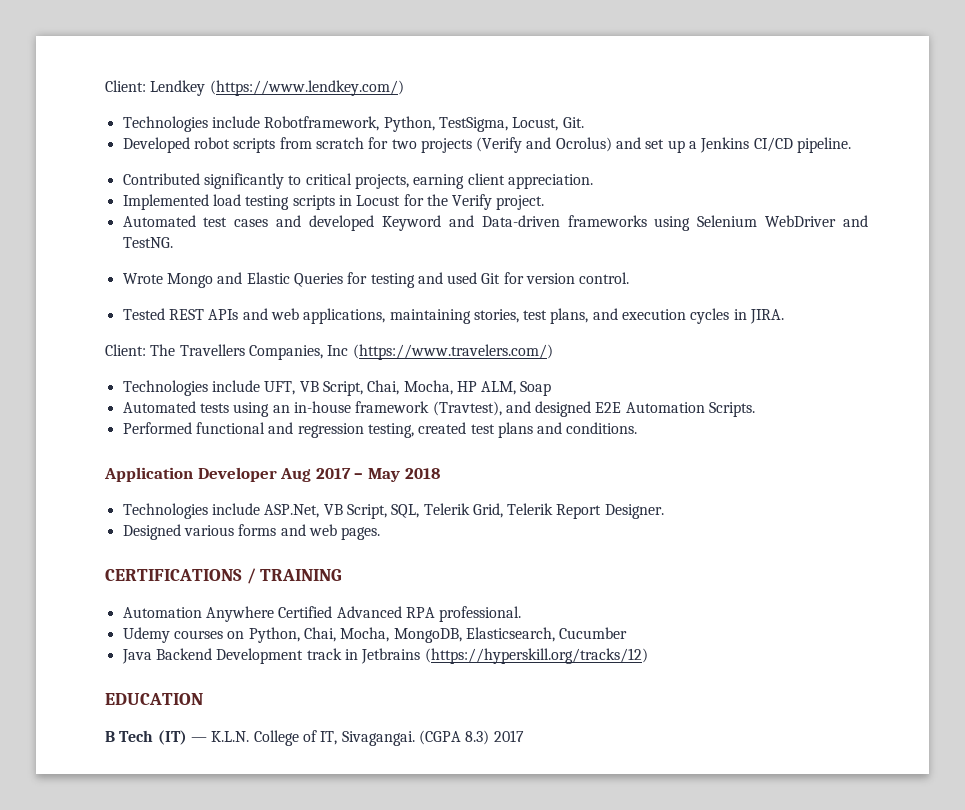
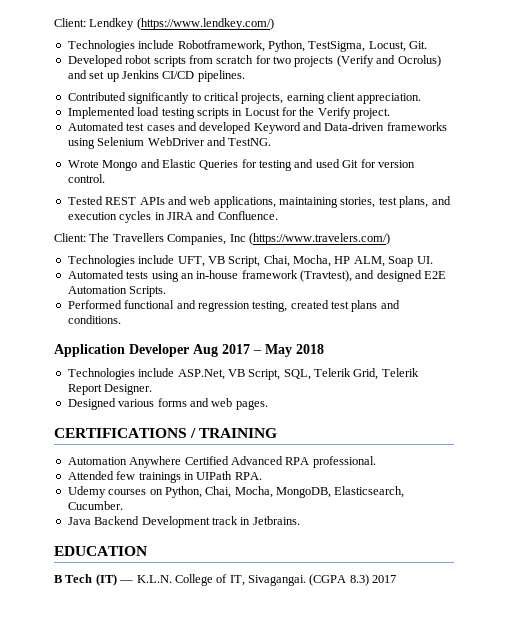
- Developed robot scripts from scratch for two projects (Verify and Ocrolus) and set up a Jenkins CI/CD pipeline.
+ Developed robot scripts from scratch for two projects (Verify and Ocrolus) and set up Jenkins CI/CD pipelines.
- Tested REST APIs and web applications, maintaining stories, test plans, and execution cycles in JIRA.
+ Tested REST APIs and web applications, maintaining stories, test plans, and execution cycles in JIRA and Confluence.
- Technologies include UFT, VB Script, Chai, Mocha, HP ALM, Soap
+ Technologies include UFT, VB Script, Chai, Mocha, HP ALM, Soap UI.
+ Attended few trainings in UIPath RPA.
- Udemy courses on Python, Chai, Mocha, MongoDB, Elasticsearch, Cucumber
+ Udemy courses on Python, Chai, Mocha, MongoDB, Elasticsearch, Cucumber.
- Java Backend Development track in Jetbrains (https://hyperskill.org/tracks/12)
+ Java Backend Development track in Jetbrains.

